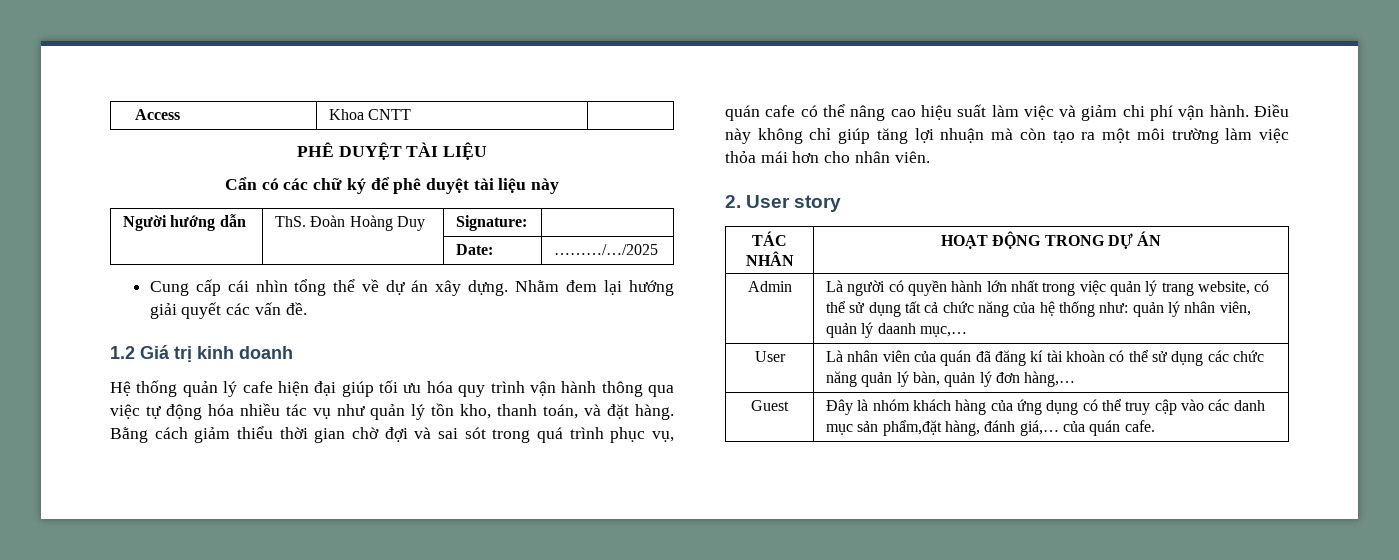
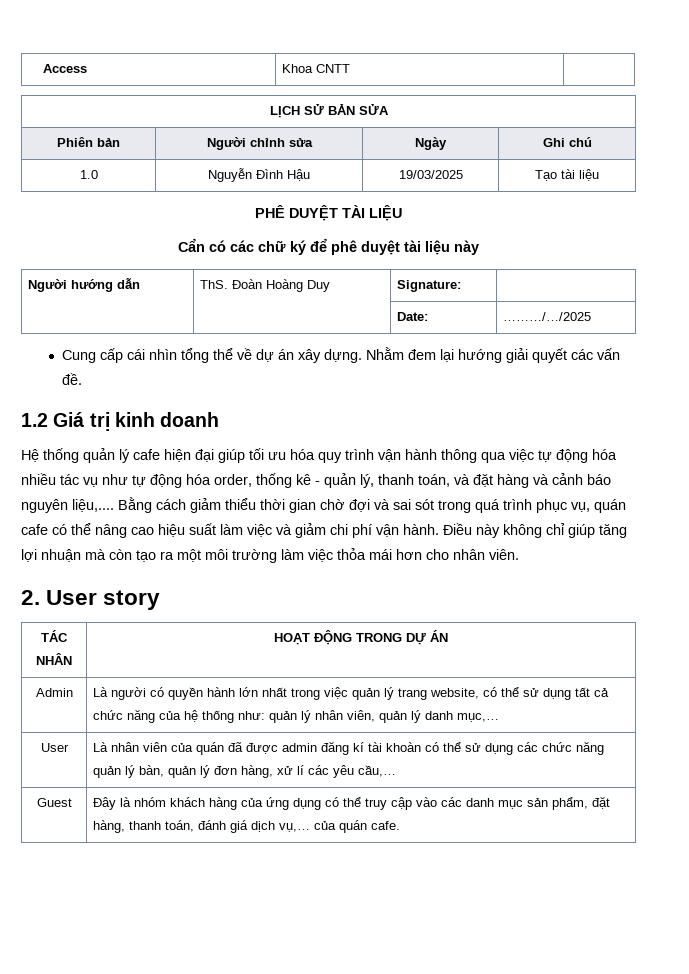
+ LỊCH SỬ BẢN SỬA
+ Phiên bản | Người chỉnh sửa | Ngày | Ghi chú
+ 1.0 | Nguyễn Đình Hậu | 19/03/2025 | Tạo tài liệu
- Hệ thống quản lý cafe hiện đại giúp tối ưu hóa quy trình vận hành thông qua việc tự động hóa nhiều tác vụ như quản lý tồn kho, thanh toán, và đặt hàng.
+ Hệ thống quản lý cafe hiện đại giúp tối ưu hóa quy trình vận hành thông qua việc tự động hóa nhiều tác vụ như tự động hóa order, thống kê - quản lý, thanh toán, và đặt hàng và cảnh báo nguyên liệu,....
- Admin | Là người có quyền hành lớn nhất trong việc quản lý trang website, có thể sử dụng tất cả chức năng của hệ thống như: quản lý nhân viên, quản lý daanh mục,…
+ Admin | Là người có quyền hành lớn nhất trong việc quản lý trang website, có thể sử dụng tất cả chức năng của hệ thống như: quản lý nhân viên, quản lý danh mục,…
- User | Là nhân viên của quán đã đăng kí tài khoàn có thể sử dụng các chức năng quản lý bàn, quản lý đơn hàng,…
+ User | Là nhân viên của quán đã được admin đăng kí tài khoàn có thể sử dụng các chức năng quản lý bàn, quản lý đơn hàng, xử lí các yêu cầu,…
- Guest | Đây là nhóm khách hàng của ứng dụng có thể truy cập vào các danh mục sản phẩm,đặt hàng, đánh giá,… của quán cafe.
+ Guest | Đây là nhóm khách hàng của ứng dụng có thể truy cập vào các danh mục sản phẩm, đặt hàng, thanh toán, đánh giá dịch vụ,… của quán cafe.

